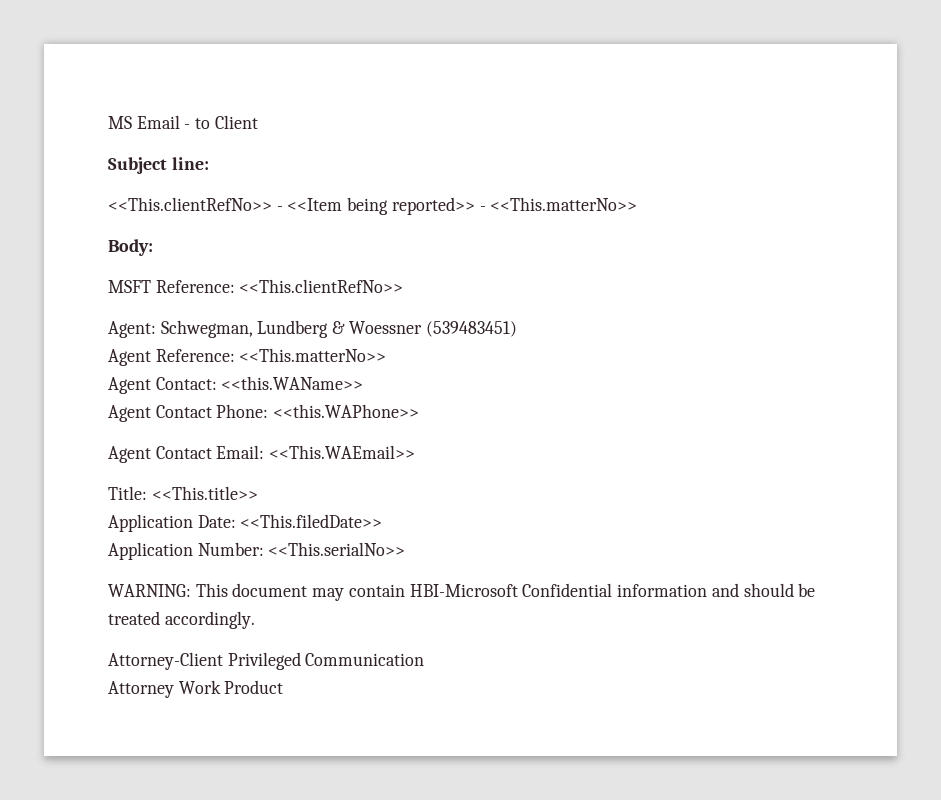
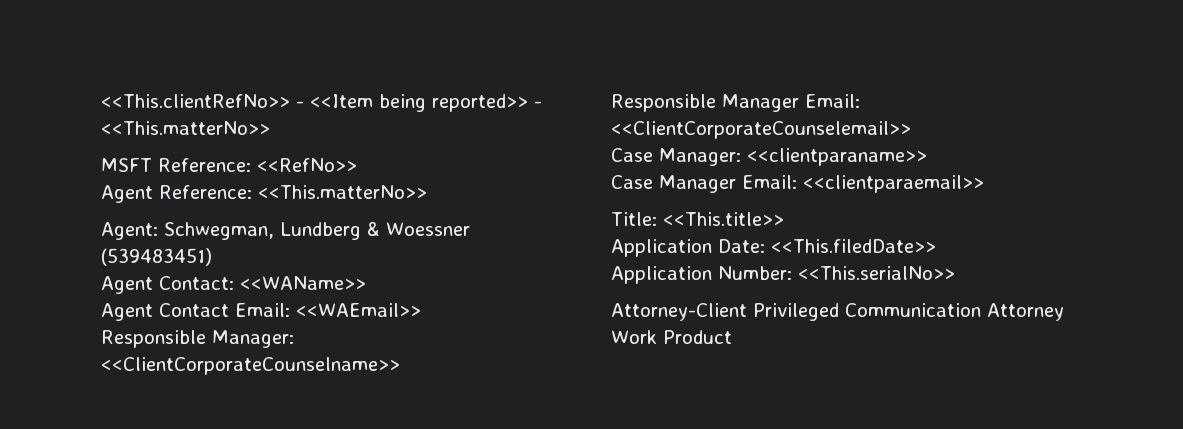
- MS Email - to Client
- Subject line:
- Body:
- MSFT Reference: <<This.clientRefNo>>
+ MSFT Reference: <<RefNo>>
+ Agent Reference: <<This.matterNo>>
- Agent Reference: <<This.matterNo>>
- Agent Contact: <<this.WAName>>
- Agent Contact Phone: <<this.WAPhone>>
- Agent Contact Email: <<This.WAEmail>>
+ Agent Contact: <<WAName>>
+ Agent Contact Email: <<WAEmail>>
+ Responsible Manager: <<ClientCorporateCounselname>>
+ Responsible Manager Email: <<ClientCorporateCounselemail>>
+ Case Manager: <<clientparaname>>
+ Case Manager Email: <<clientparaemail>>
- WARNING: This document may contain HBI-Microsoft Confidential information and should be treated accordingly.
- Attorney-Client Privileged Communication
- Attorney Work Product
+ Attorney-Client Privileged Communication Attorney Work Product

